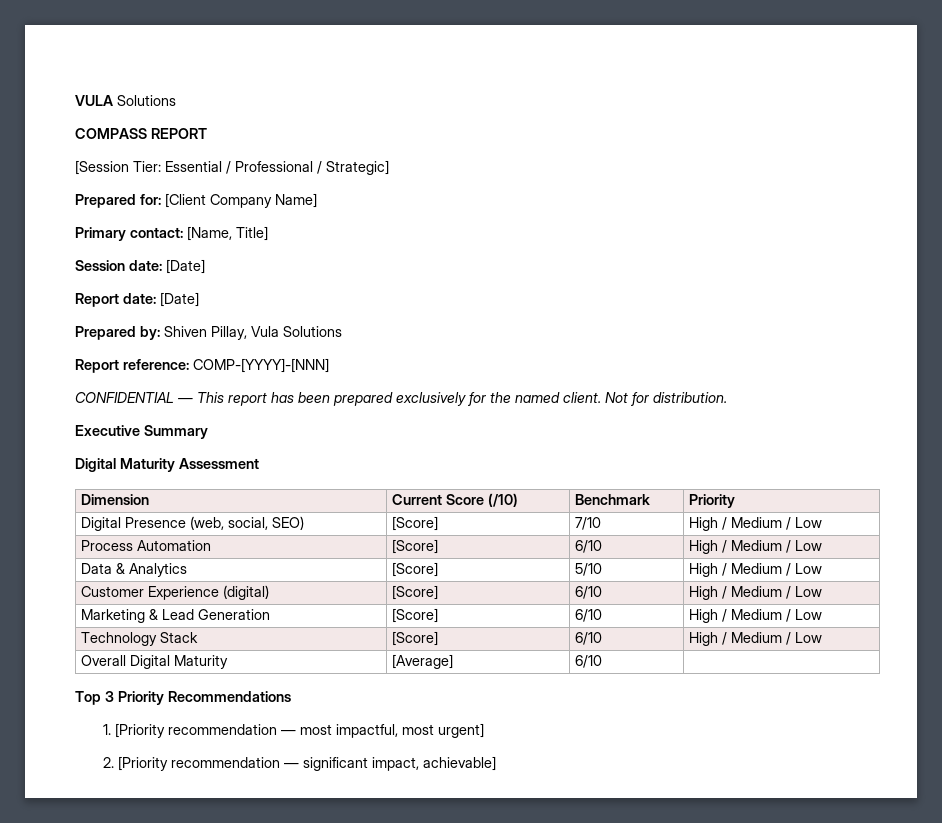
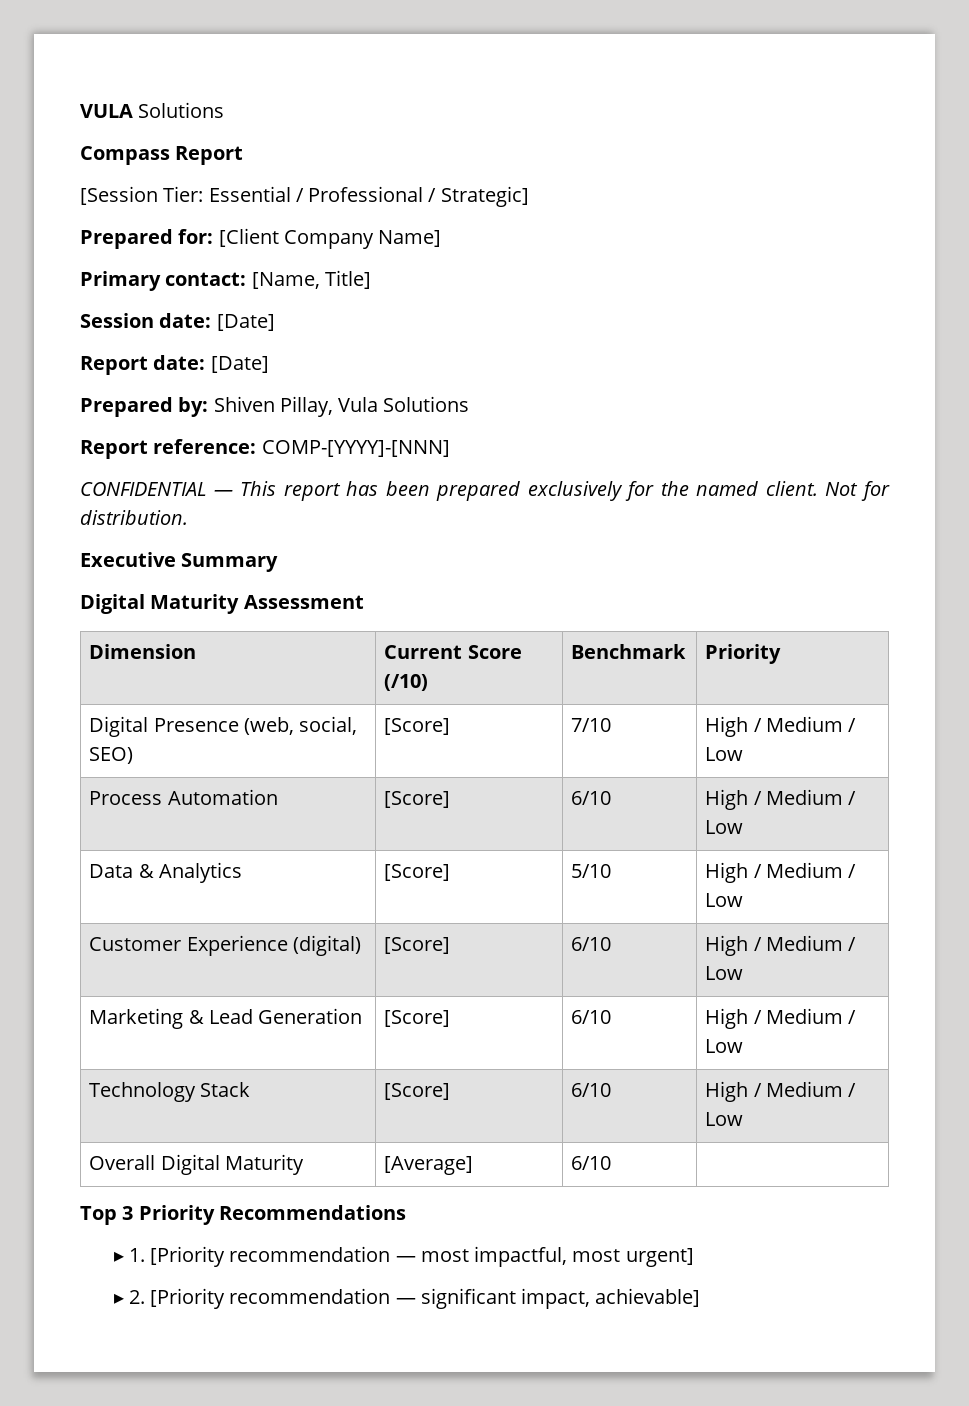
- COMPASS REPORT
+ Compass Report
- 1. [Priority recommendation — most impactful, most urgent]
+ ▸ 1. [Priority recommendation — most impactful, most urgent]
- 2. [Priority recommendation — significant impact, achievable]
+ ▸ 2. [Priority recommendation — significant impact, achievable]

